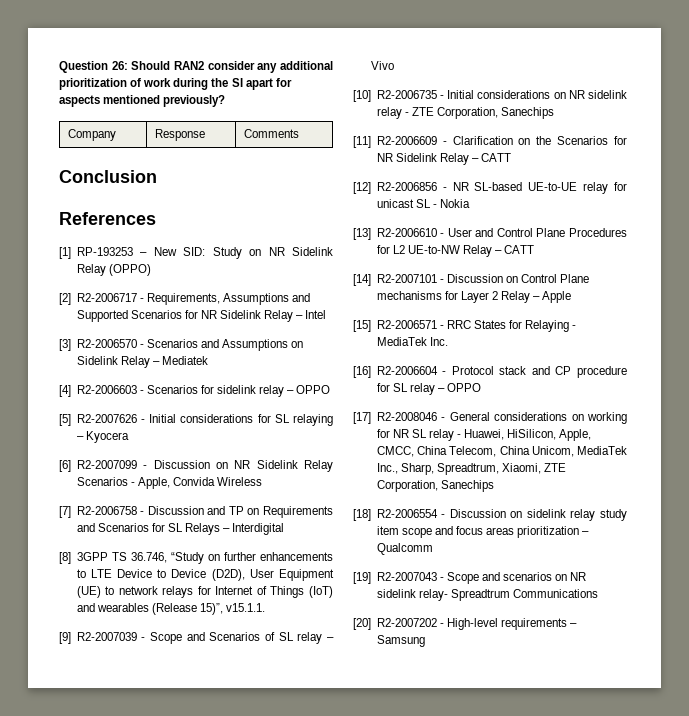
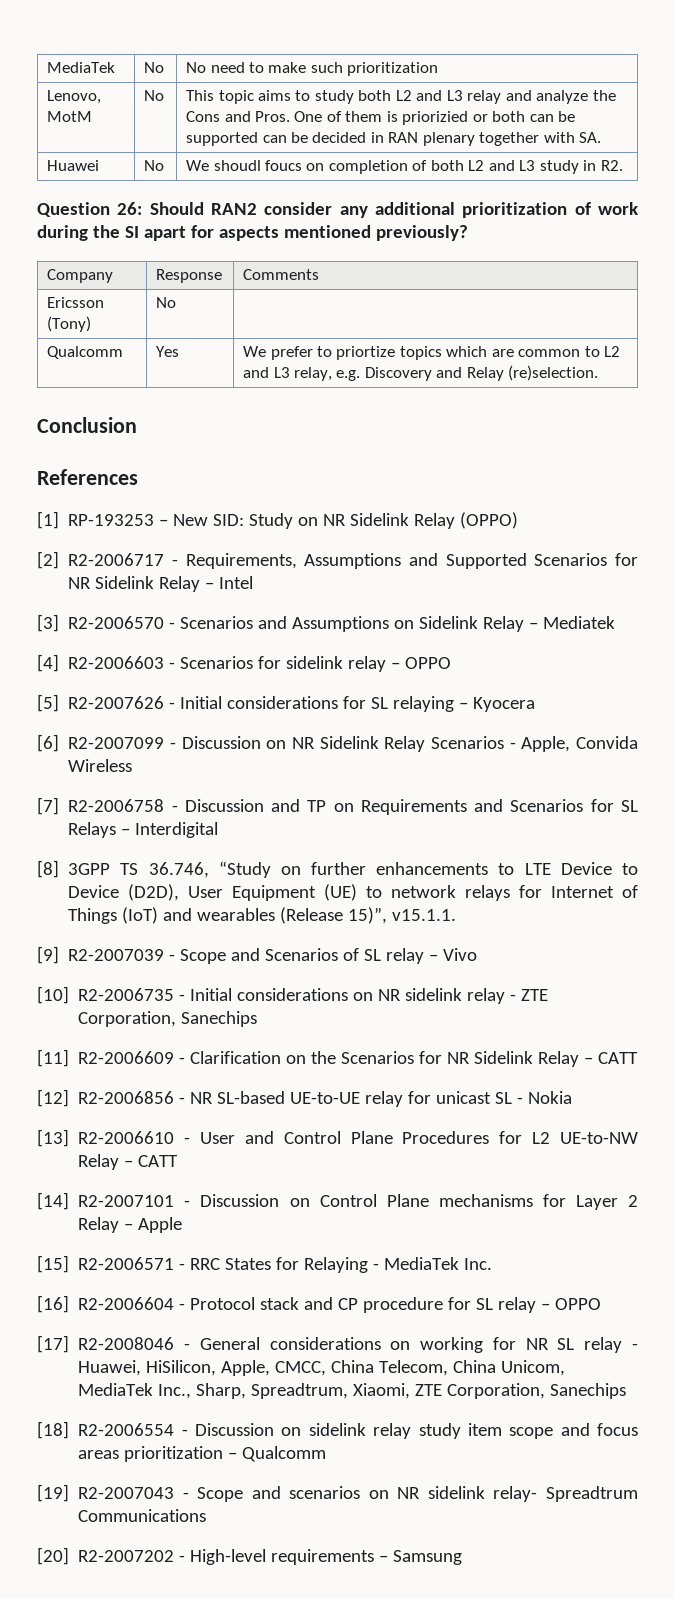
+ MediaTek | No | No need to make such prioritization
+ Lenovo, MotM | No | This topic aims to study both L2 and L3 relay and analyze the Cons and Pros. One of them is priorizied or both can be supported can be decided in RAN plenary together with SA.
+ Huawei | No | We shoudl foucs on completion of both L2 and L3 study in R2.
+ Ericsson (Tony) | No |
+ Qualcomm | Yes | We prefer to priortize topics which are common to L2 and L3 relay, e.g. Discovery and Relay (re)selection.

